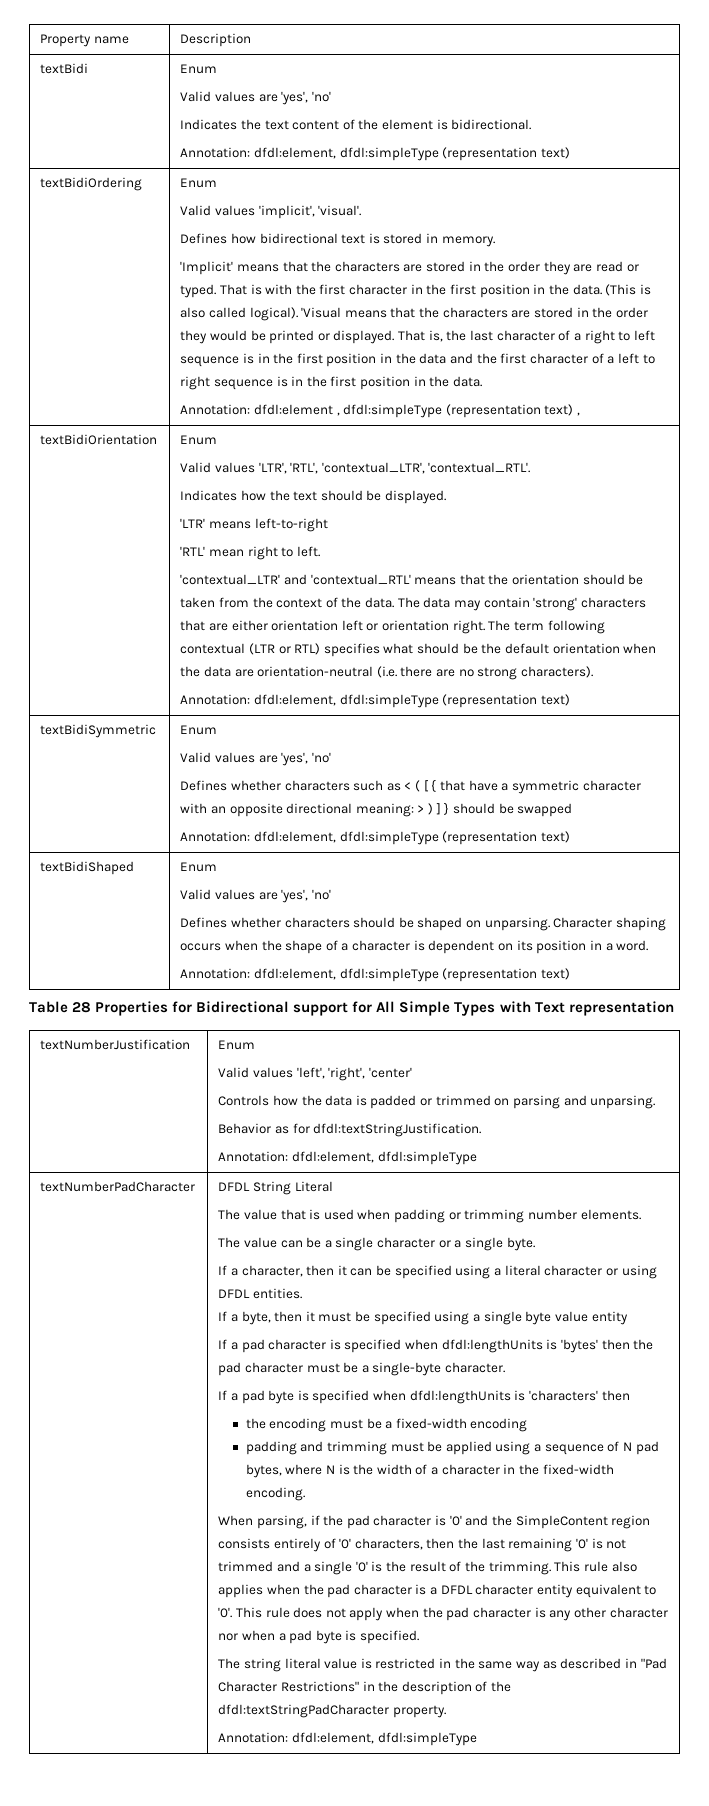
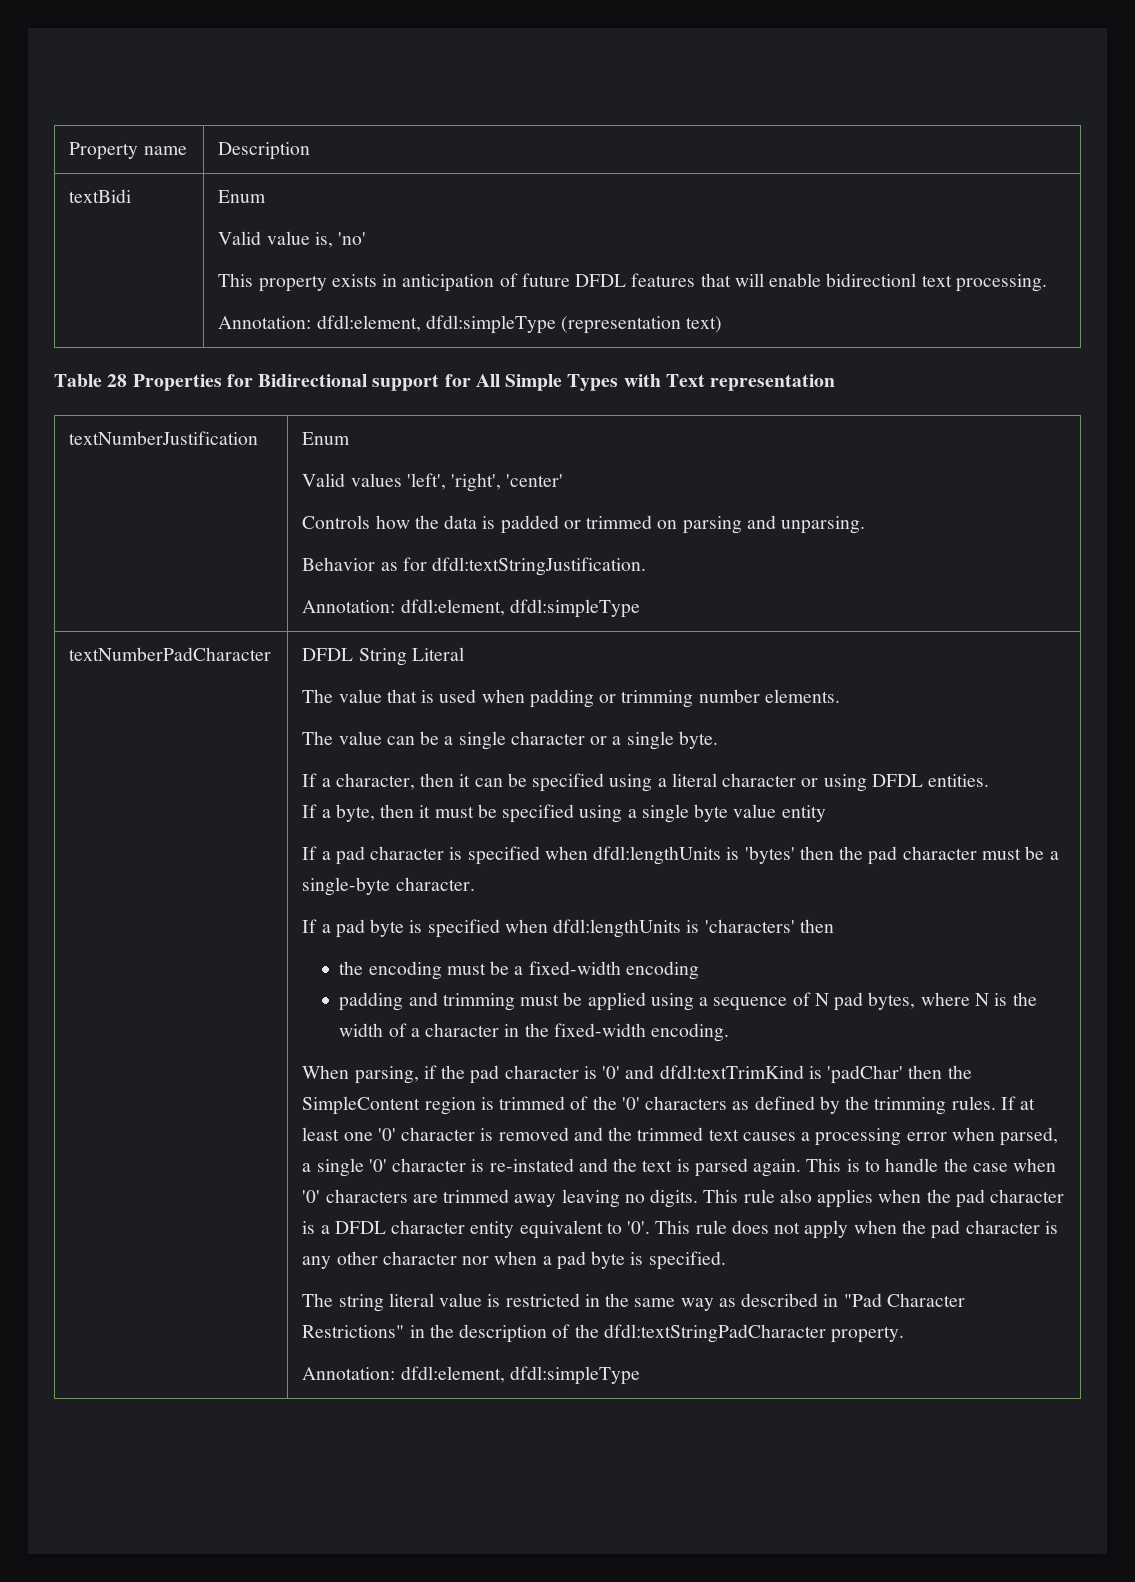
  textBidi | Enum
- Valid values are 'yes', 'no'
- Indicates the text content of the element is bidirectional.
- Annotation: dfdl:element, dfdl:simpleType (representation text)
- textBidiOrdering | Enum
- Valid values 'implicit', 'visual'.
- Defines how bidirectional text is stored in memory.
- 'Implicit' means that the characters are stored in the order they are read or typed. That is with the first character in the first position in the data. (This is also called logical). 'Visual means that the characters are stored in the order they would be printed or displayed. That is, the last character of a right to left sequence is in the first position in the data and the first character of a left to right sequence is in the first position in the data.
- Annotation: dfdl:element , dfdl:simpleType (representation text) ,
- textBidiOrientation | Enum
- Valid values 'LTR', 'RTL', 'contextual_LTR', 'contextual_RTL'.
- Indicates how the text should be displayed.
- 'LTR' means left-to-right
- 'RTL' mean right to left.
- 'contextual_LTR' and 'contextual_RTL' means that the orientation should be taken from the context of the data. The data may contain 'strong' characters that are either orientation left or orientation right. The term following contextual (LTR or RTL) specifies what should be the default orientation when the data are orientation-neutral (i.e. there are no strong characters).
- Annotation: dfdl:element, dfdl:simpleType (representation text)
- textBidiSymmetric | Enum
- Valid values are 'yes', 'no'
- Defines whether characters such as < ( [ { that have a symmetric character with an opposite directional meaning: > ) ] } should be swapped
- Annotation: dfdl:element, dfdl:simpleType (representation text)
- textBidiShaped | Enum
- Valid values are 'yes', 'no'
- Defines whether characters should be shaped on unparsing. Character shaping occurs when the shape of a character is dependent on its position in a word.
+ Valid value is, 'no'
+ This property exists in anticipation of future DFDL features that will enable bidirectionl text processing.
- When parsing, if the pad character is '0' and the SimpleContent region consists entirely of '0' characters, then the last remaining '0' is not trimmed and a single '0' is the result of the trimming.
+ When parsing, if the pad character is '0' and dfdl:textTrimKind is 'padChar' then the SimpleContent region is trimmed of the '0' characters as defined by the trimming rules. If at least one '0' character is removed and the trimmed text causes a processing error when parsed, a single '0' character is re-instated and the text is parsed again. This is to handle the case when '0' characters are trimmed away leaving no digits.

